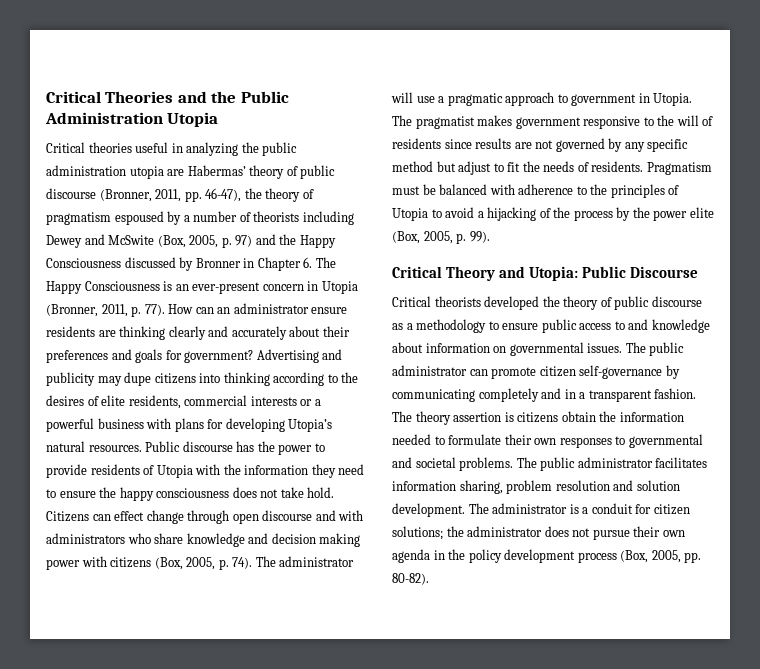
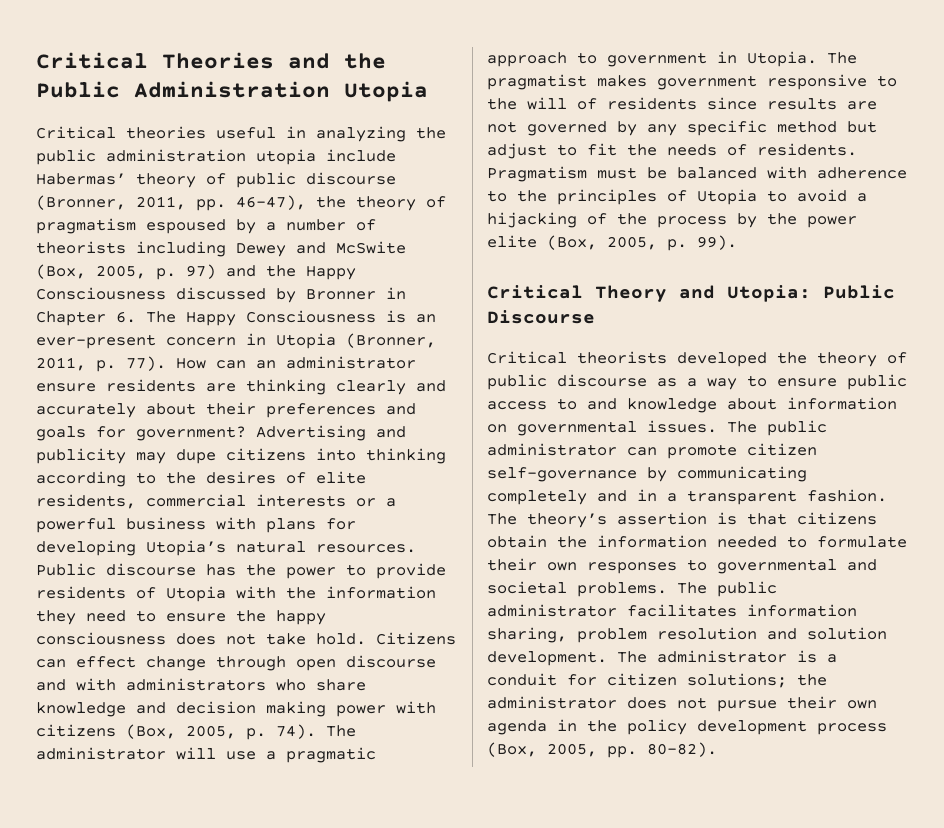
- Critical theories useful in analyzing the public administration utopia are Habermas’ theory of public discourse (Bronner, 2011, pp. 46-47), the theory of pragmatism espoused by a number of theorists including Dewey and McSwite (Box, 2005, p. 97) and the Happy Consciousness discussed by Bronner in Chapter 6. The Happy Consciousness is an ever-present concern in Utopia (Bronner, 2011, p. 77).
+ Critical theories useful in analyzing the public administration utopia include Habermas’ theory of public discourse (Bronner, 2011, pp. 46-47), the theory of pragmatism espoused by a number of theorists including Dewey and McSwite (Box, 2005, p. 97) and the Happy Consciousness discussed by Bronner in Chapter 6. The Happy Consciousness is an ever-present concern in Utopia (Bronner, 2011, p. 77).
- Critical theorists developed the theory of public discourse as a methodology to ensure public access to and knowledge about information on governmental issues.
+ Critical theorists developed the theory of public discourse as a way to ensure public access to and knowledge about information on governmental issues.
- The theory assertion is citizens obtain the information needed to formulate their own responses to governmental and societal problems.
+ The theory’s assertion is that citizens obtain the information needed to formulate their own responses to governmental and societal problems.

